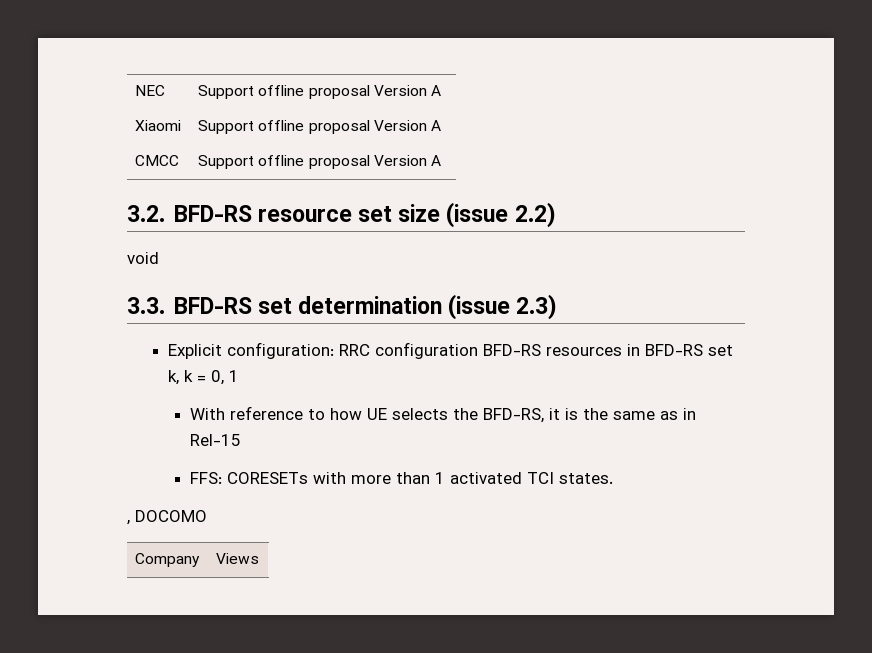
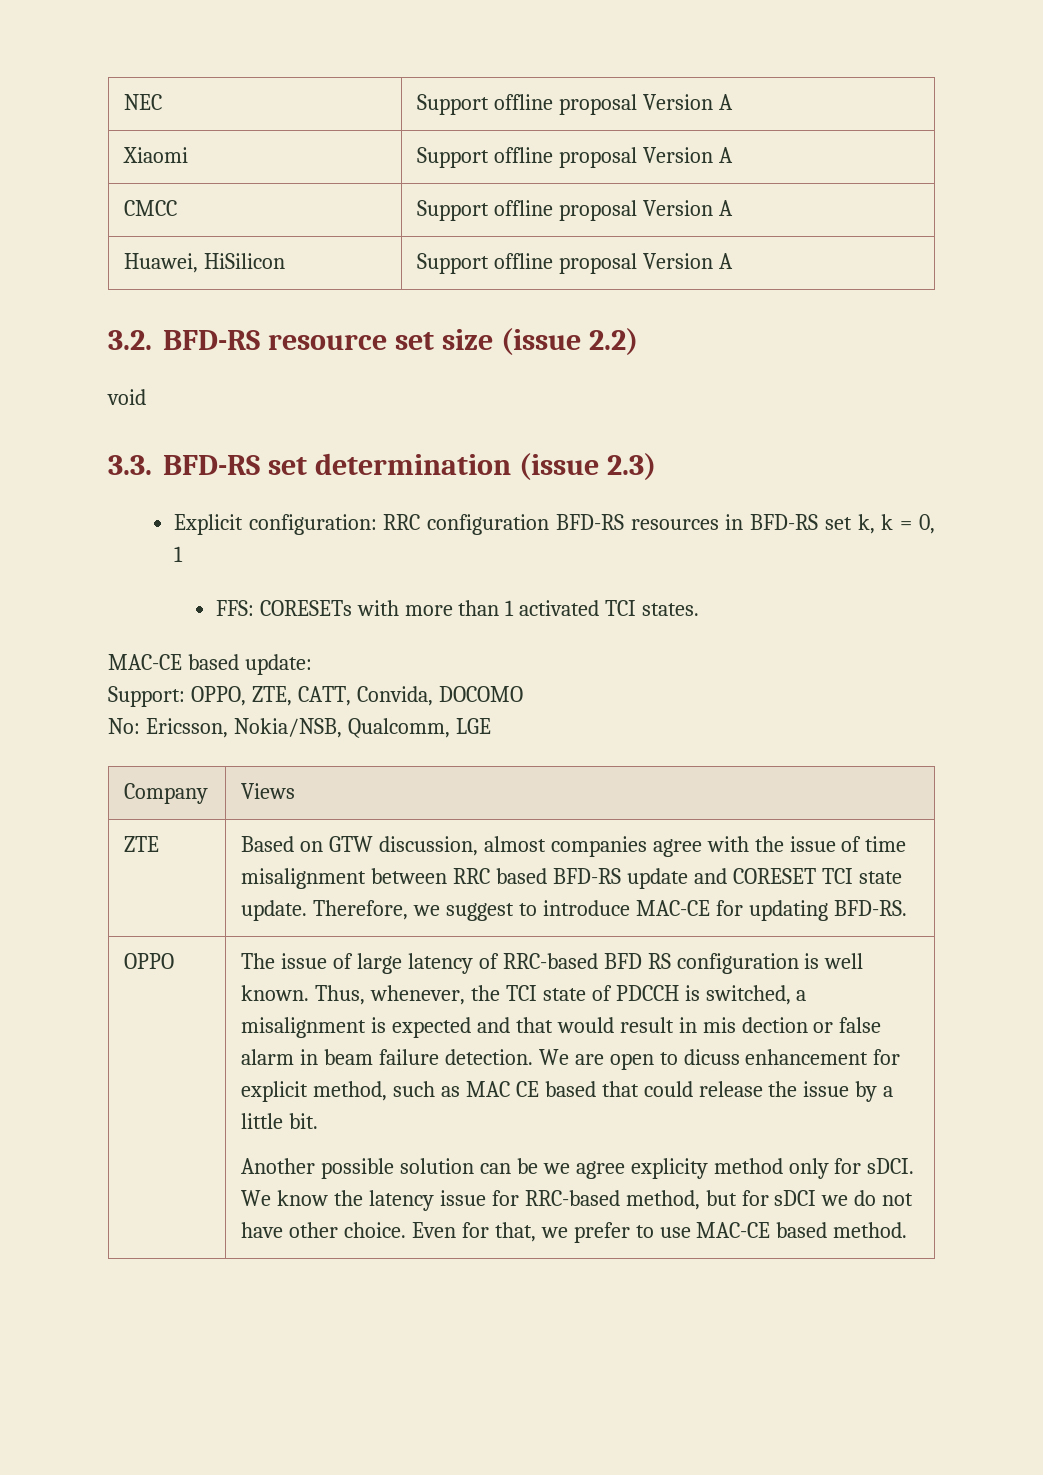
+ Huawei, HiSilicon | Support offline proposal Version A
- With reference to how UE selects the BFD-RS, it is the same as in Rel-15
- , DOCOMO
+ MAC-CE based update:
+ Support: OPPO, ZTE, CATT, Convida, DOCOMO
+ No: Ericsson, Nokia/NSB, Qualcomm, LGE
  Company | Views
+ ZTE | Based on GTW discussion, almost companies agree with the issue of time misalignment between RRC based BFD-RS update and CORESET TCI state update. Therefore, we suggest to introduce MAC-CE for updating BFD-RS.
+ OPPO | The issue of large latency of RRC-based BFD RS configuration is well known. Thus, whenever, the TCI state of PDCCH is switched, a misalignment is expected and that would result in mis dection or false alarm in beam failure detection. We are open to dicuss enhancement for explicit method, such as MAC CE based that could release the issue by a little bit.
+ Another possible solution can be we agree explicity method only for sDCI. We know the latency issue for RRC-based method, but for sDCI we do not have other choice. Even for that, we prefer to use MAC-CE based method.

